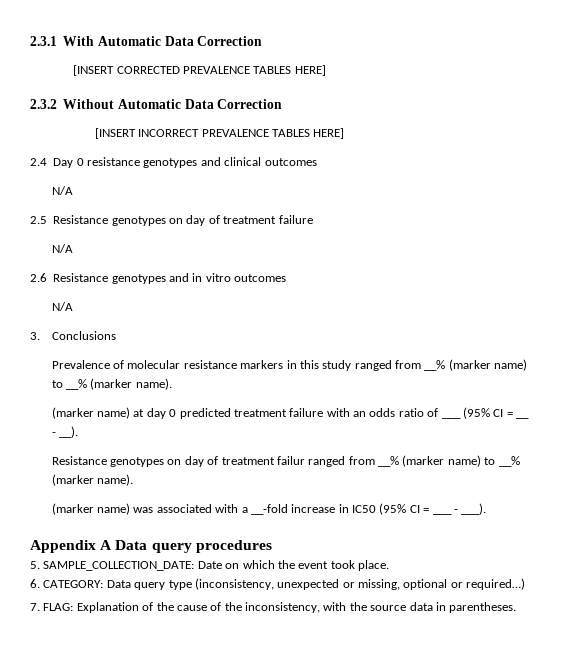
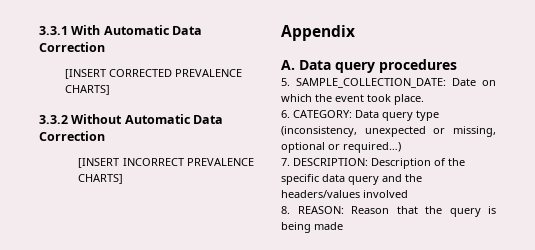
- 2.3.1 With Automatic Data Correction
+ 3.3.1 With Automatic Data Correction
- [INSERT CORRECTED PREVALENCE TABLES HERE]
- 2.3.2 Without Automatic Data Correction
+ [INSERT CORRECTED PREVALENCE CHARTS]
+ 3.3.2 Without Automatic Data Correction
- [INSERT INCORRECT PREVALENCE TABLES HERE]
- 2.4 Day 0 resistance genotypes and clinical outcomes
- N/A
- 2.5 Resistance genotypes on day of treatment failure
- N/A
- 2.6 Resistance genotypes and in vitro outcomes
- N/A
- 3. Conclusions
- Prevalence of molecular resistance markers in this study ranged from __% (marker name) to __% (marker name).
- (marker name) at day 0 predicted treatment failure with an odds ratio of ___ (95% CI = __ - __).
- Resistance genotypes on day of treatment failur ranged from __% (marker name) to __% (marker name).
- (marker name) was associated with a __-fold increase in IC50 (95% CI = ___ - ___).
+ [INSERT INCORRECT PREVALENCE CHARTS]
- Appendix A Data query procedures
+ Appendix
+ A. Data query procedures
- 7. FLAG: Explanation of the cause of the inconsistency, with the source data in parentheses.
+ 7. DESCRIPTION: Description of the specific data query and the headers/values involved
+ 8. REASON: Reason that the query is being made

